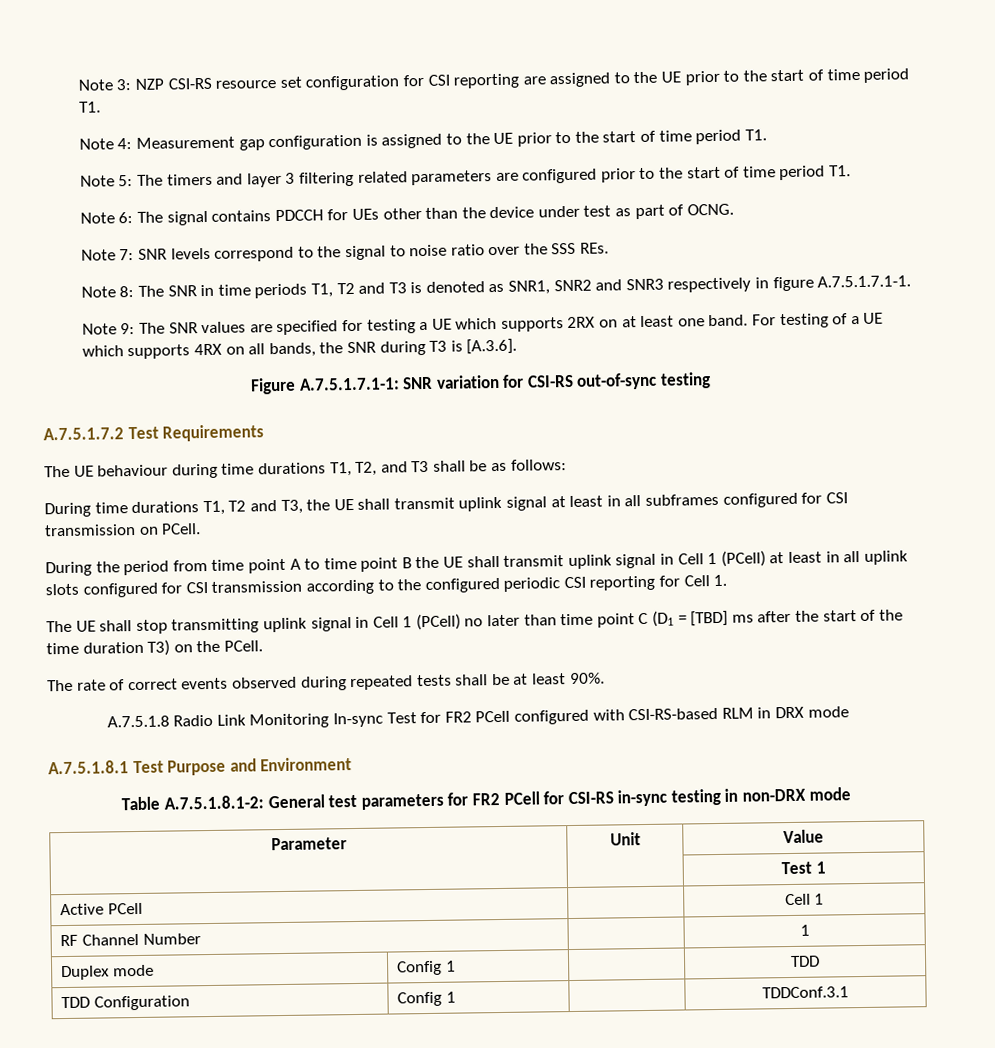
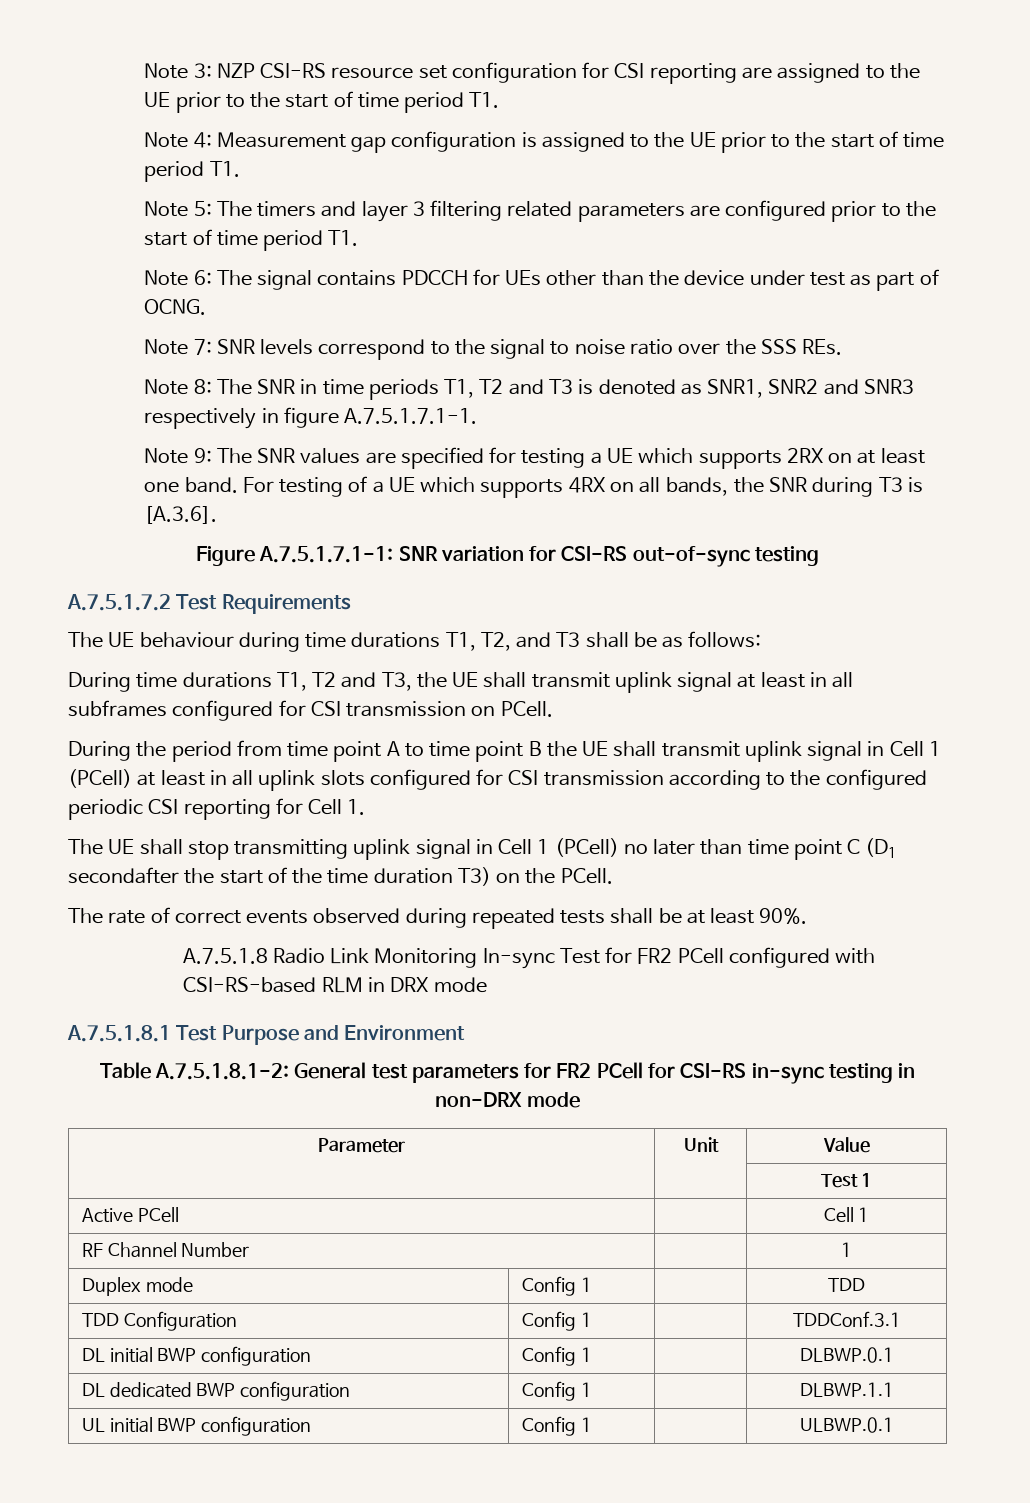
- The UE shall stop transmitting uplink signal in Cell 1 (PCell) no later than time point C (D1 = [TBD] ms after the start of the time duration T3) on the PCell.
+ The UE shall stop transmitting uplink signal in Cell 1 (PCell) no later than time point C (D1 secondafter the start of the time duration T3) on the PCell.
+ DL initial BWP configuration | Config 1 | | DLBWP.0.1
+ DL dedicated BWP configuration | Config 1 | | DLBWP.1.1
+ UL initial BWP configuration | Config 1 | | ULBWP.0.1

